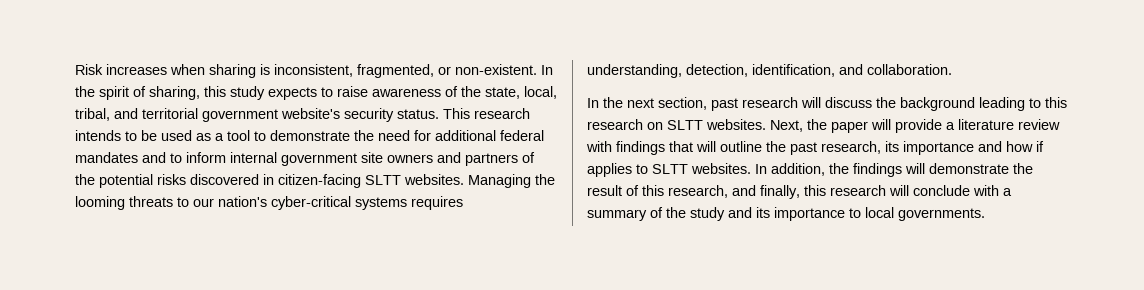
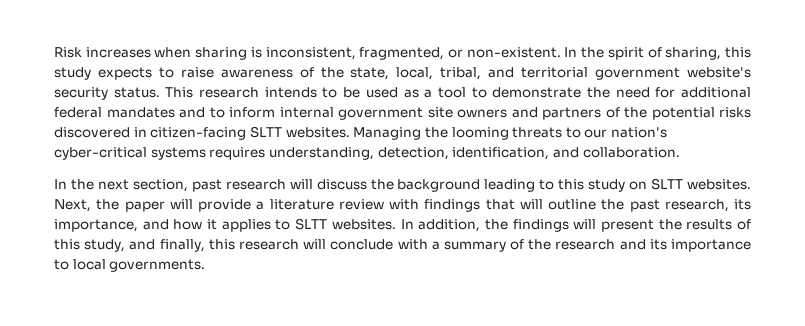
- In the next section, past research will discuss the background leading to this research on SLTT websites.
+ In the next section, past research will discuss the background leading to this study on SLTT websites.
- Next, the paper will provide a literature review with findings that will outline the past research, its importance and how if applies to SLTT websites.
+ Next, the paper will provide a literature review with findings that will outline the past research, its importance, and how it applies to SLTT websites.
- In addition, the findings will demonstrate the result of this research, and finally, this research will conclude with a summary of the study and its importance to local governments.
+ In addition, the findings will present the results of this study, and finally, this research will conclude with a summary of the research and its importance to local governments.

